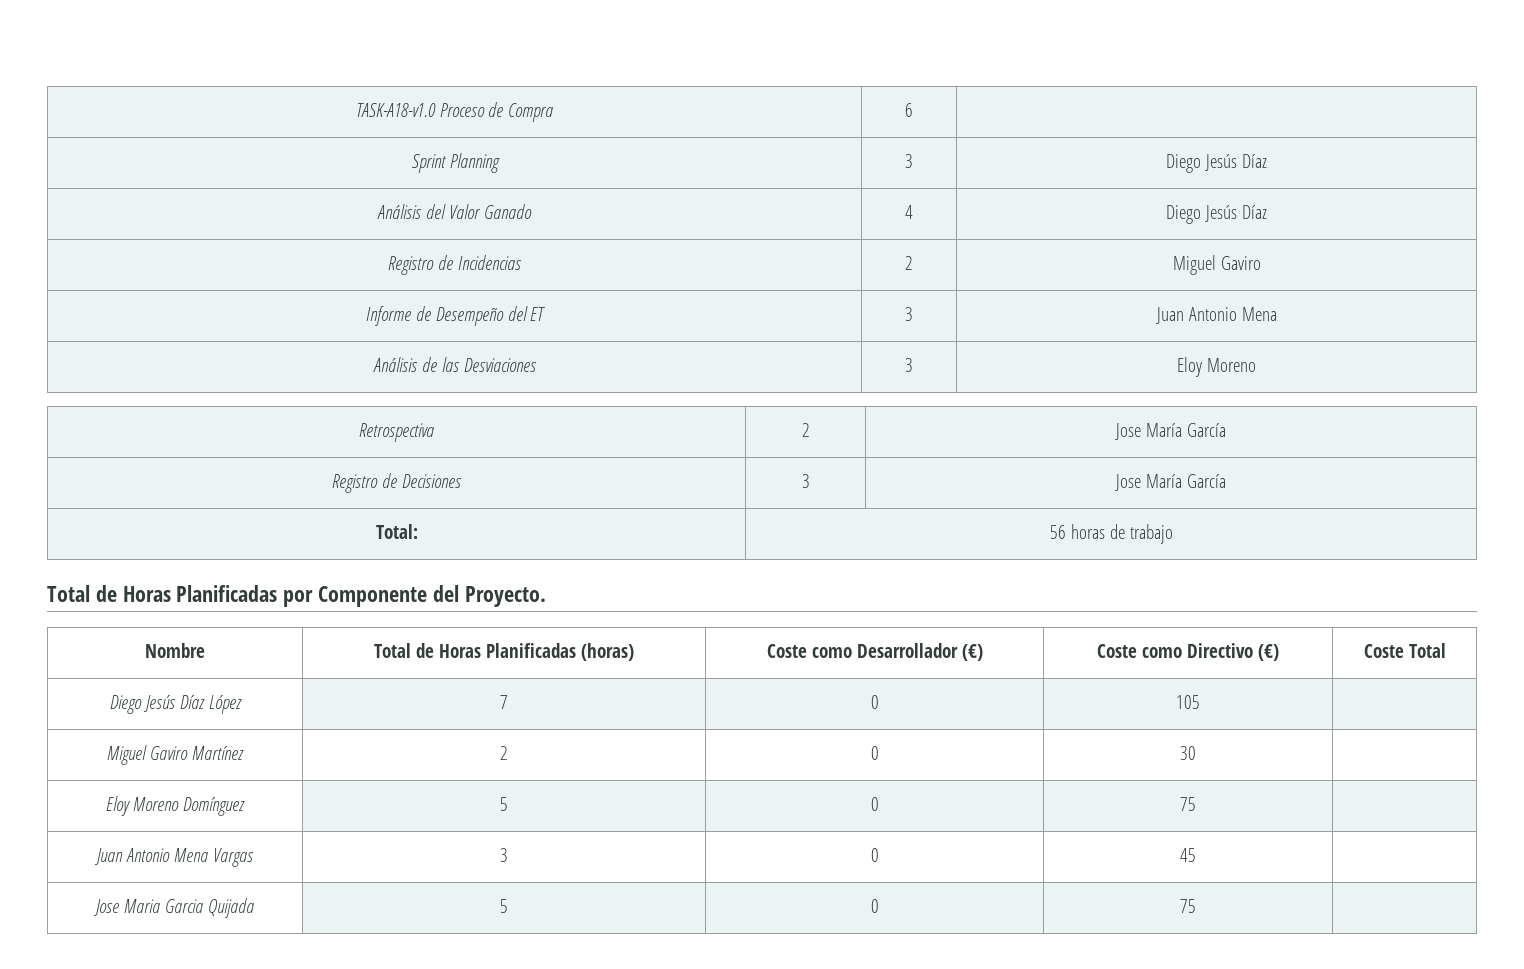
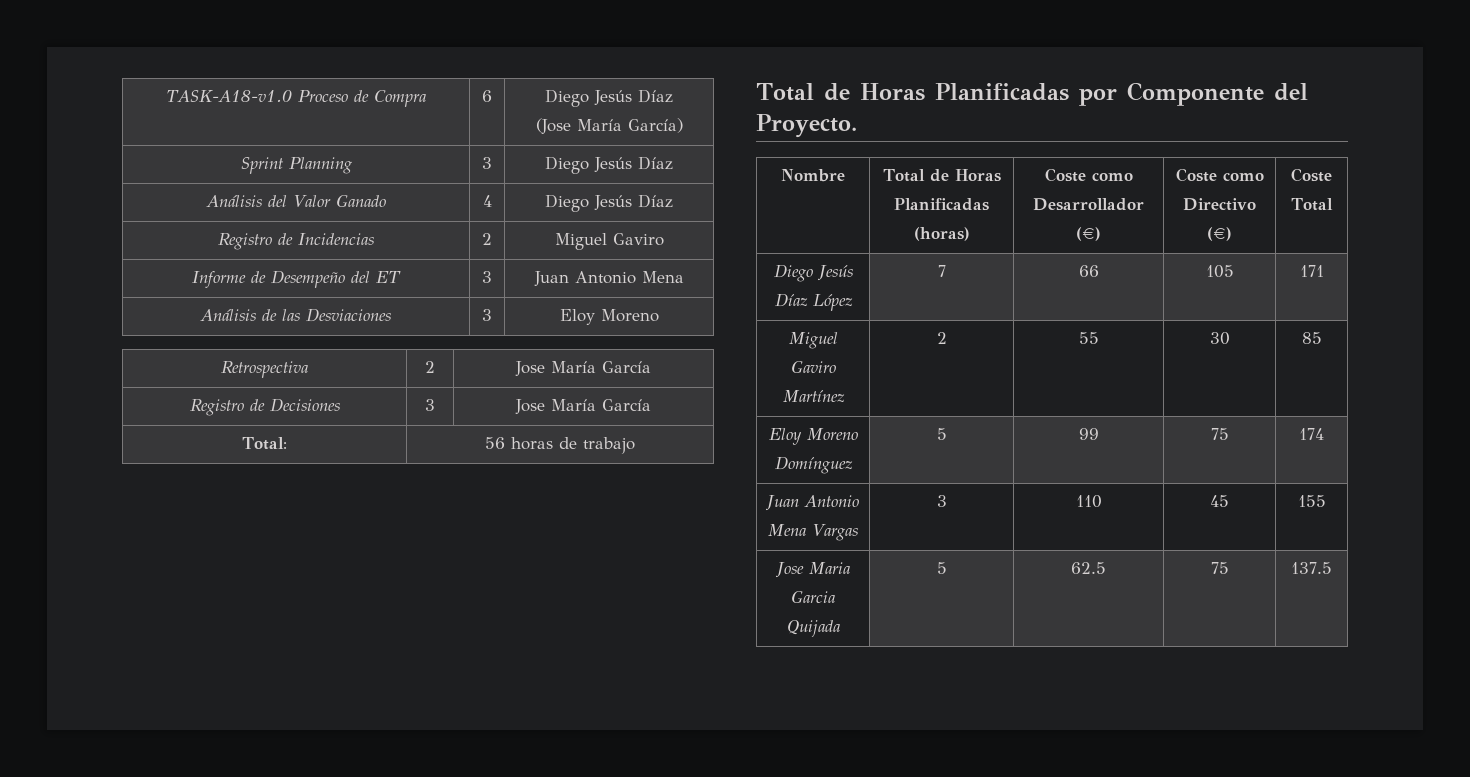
- TASK-A18-v1.0 Proceso de Compra | 6 |
+ TASK-A18-v1.0 Proceso de Compra | 6 | Diego Jesús Díaz
+ (Jose María García)
- Diego Jesús Díaz López | 7 | 0 | 105 |
+ Diego Jesús Díaz López | 7 | 66 | 105 | 171
- Miguel Gaviro Martínez | 2 | 0 | 30 |
+ Miguel Gaviro Martínez | 2 | 55 | 30 | 85
- Eloy Moreno Domínguez | 5 | 0 | 75 |
+ Eloy Moreno Domínguez | 5 | 99 | 75 | 174
- Juan Antonio Mena Vargas | 3 | 0 | 45 |
+ Juan Antonio Mena Vargas | 3 | 110 | 45 | 155
- Jose Maria Garcia Quijada | 5 | 0 | 75 |
+ Jose Maria Garcia Quijada | 5 | 62.5 | 75 | 137.5

